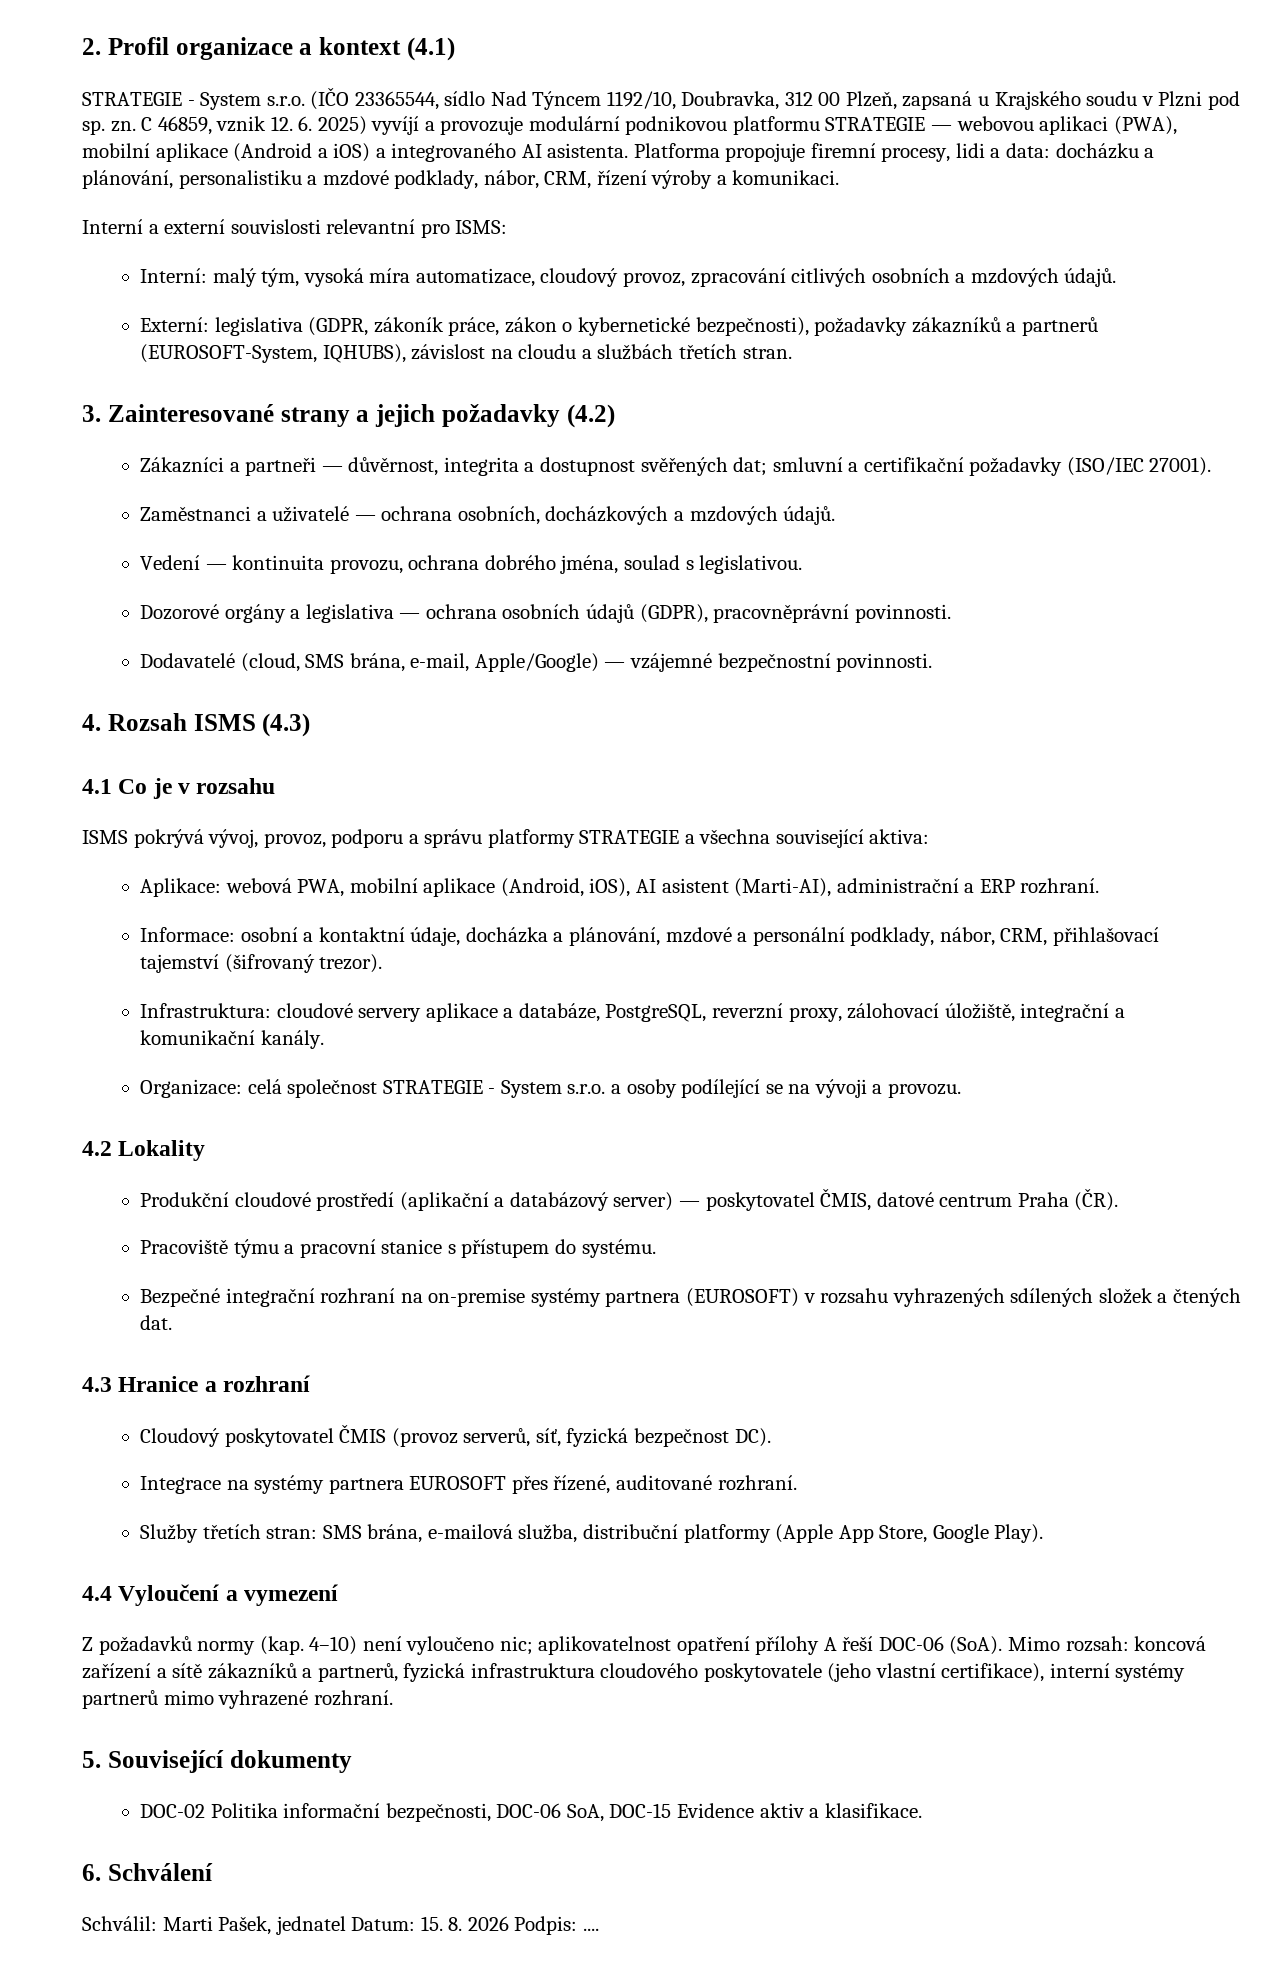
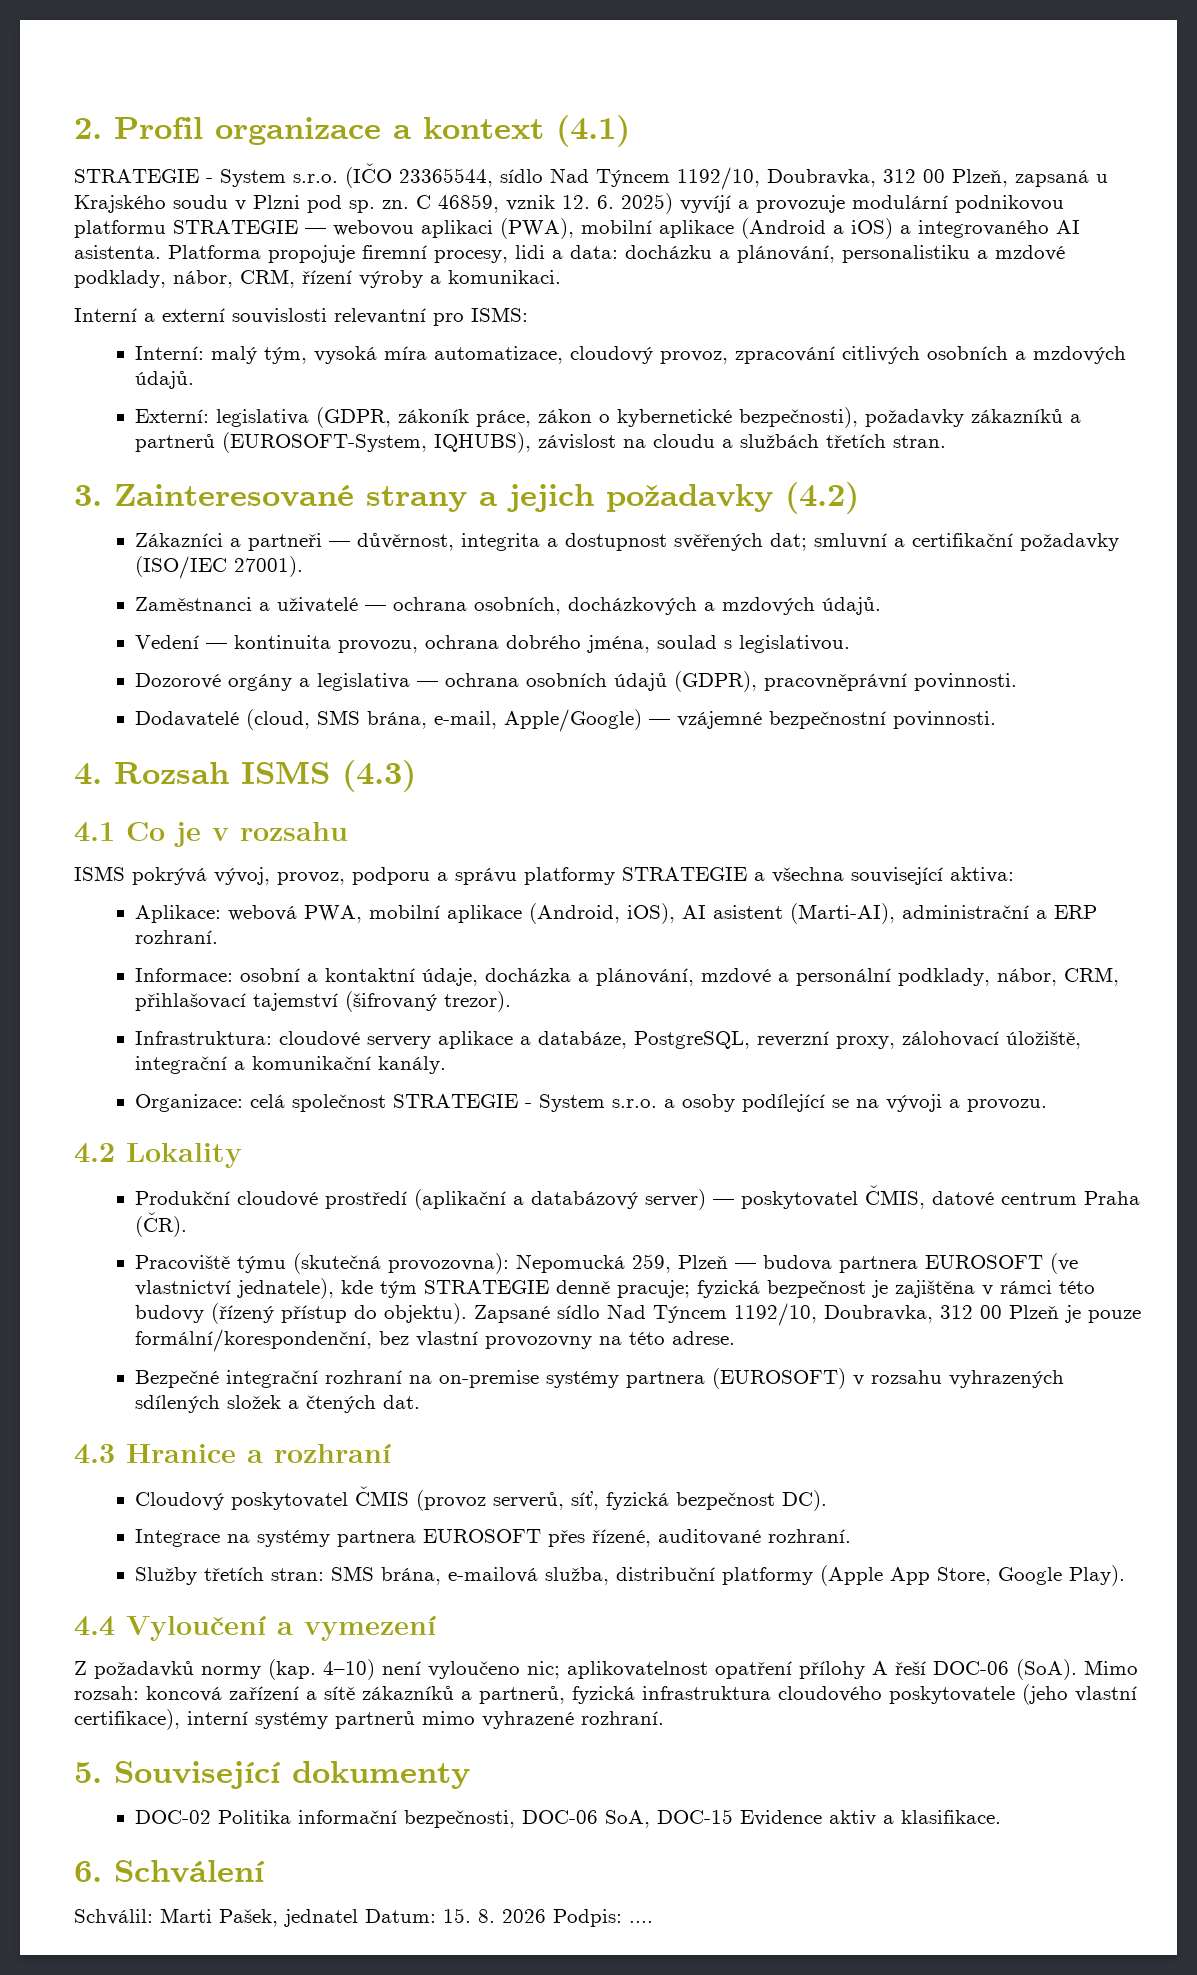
- Pracoviště týmu a pracovní stanice s přístupem do systému.
+ Pracoviště týmu (skutečná provozovna): Nepomucká 259, Plzeň — budova partnera EUROSOFT (ve vlastnictví jednatele), kde tým STRATEGIE denně pracuje; fyzická bezpečnost je zajištěna v rámci této budovy (řízený přístup do objektu). Zapsané sídlo Nad Týncem 1192/10, Doubravka, 312 00 Plzeň je pouze formální/korespondenční, bez vlastní provozovny na této adrese.

